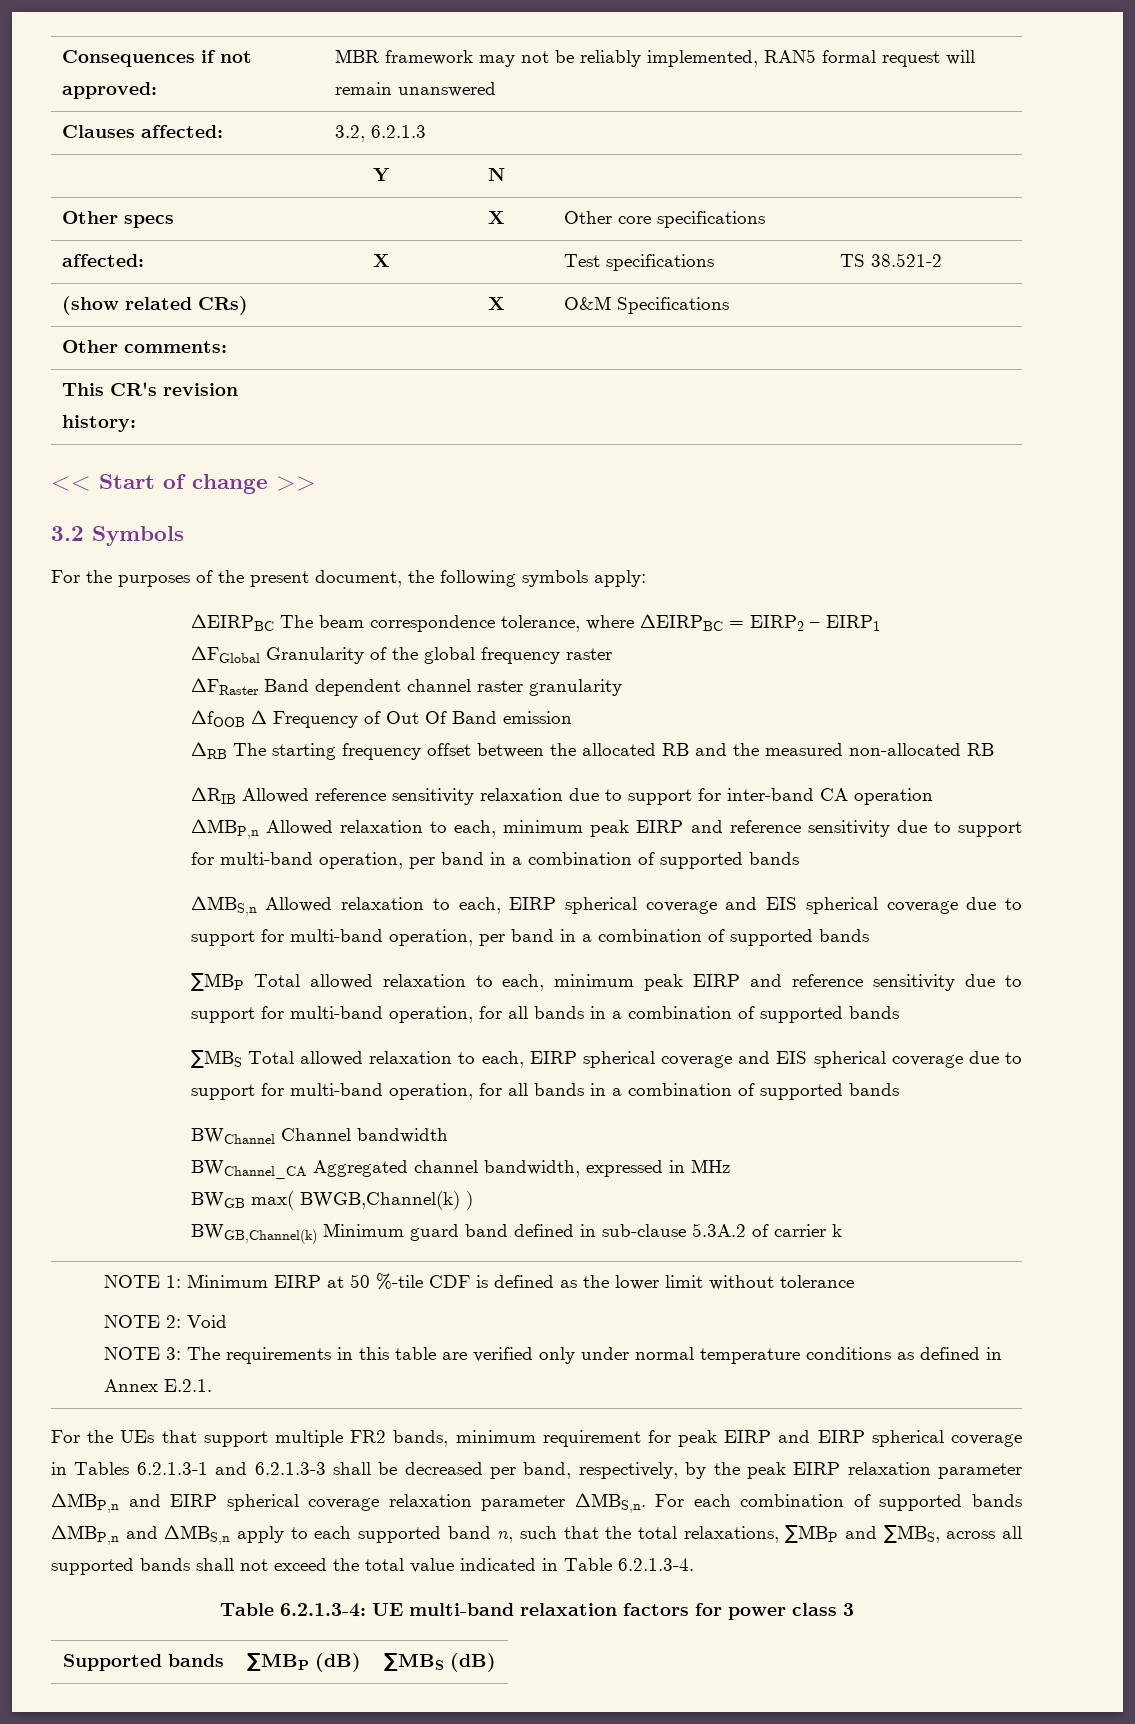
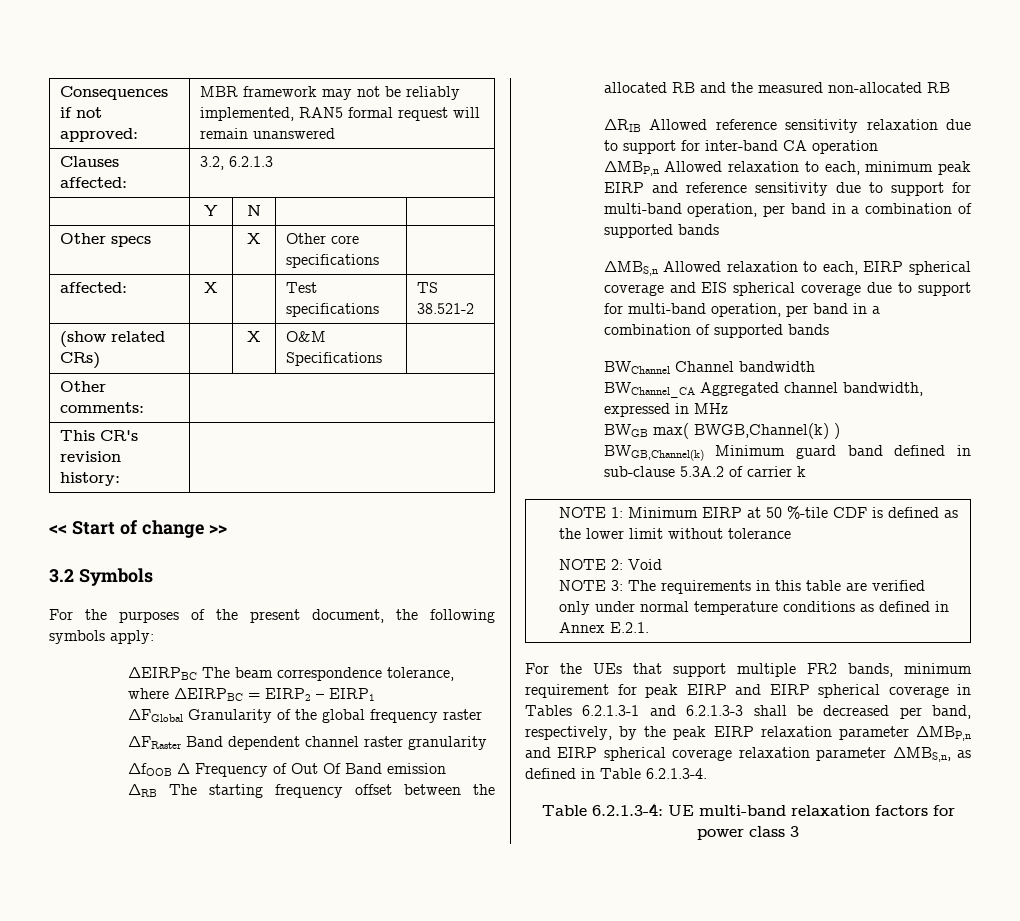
- ∑MBP Total allowed relaxation to each, minimum peak EIRP and reference sensitivity due to support for multi-band operation, for all bands in a combination of supported bands
- ∑MBS Total allowed relaxation to each, EIRP spherical coverage and EIS spherical coverage due to support for multi-band operation, for all bands in a combination of supported bands
- For the UEs that support multiple FR2 bands, minimum requirement for peak EIRP and EIRP spherical coverage in Tables 6.2.1.3-1 and 6.2.1.3-3 shall be decreased per band, respectively, by the peak EIRP relaxation parameter ΔMBP,n and EIRP spherical coverage relaxation parameter ΔMBS,n. For each combination of supported bands ΔMBP,n and ΔMBS,n apply to each supported band n, such that the total relaxations, ∑MBP and ∑MBS, across all supported bands shall not exceed the total value indicated in Table 6.2.1.3-4.
+ For the UEs that support multiple FR2 bands, minimum requirement for peak EIRP and EIRP spherical coverage in Tables 6.2.1.3-1 and 6.2.1.3-3 shall be decreased per band, respectively, by the peak EIRP relaxation parameter ΔMBP,n and EIRP spherical coverage relaxation parameter ΔMBS,n, as defined in Table 6.2.1.3-4.
- Supported bands | ∑MBP (dB) | ∑MBS (dB)

